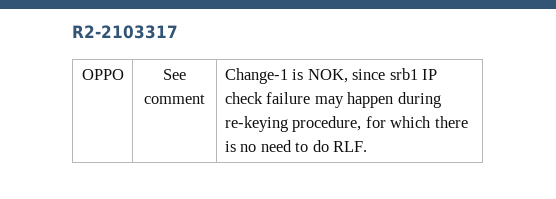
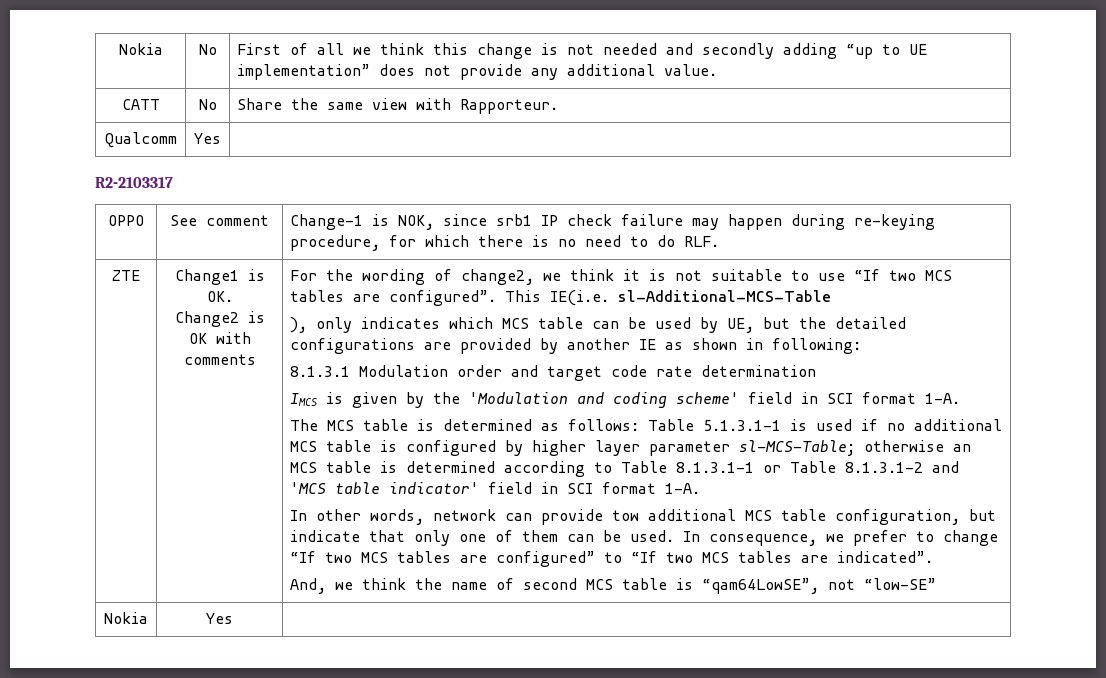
+ Nokia | No | First of all we think this change is not needed and secondly adding “up to UE implementation” does not provide any additional value.
+ CATT | No | Share the same view with Rapporteur.
+ Qualcomm | Yes |
+ ZTE | Change1 is OK.
+ Change2 is OK with comments | For the wording of change2, we think it is not suitable to use “If two MCS tables are configured”. This IE(i.e. sl-Additional-MCS-Table
+ ), only indicates which MCS table can be used by UE, but the detailed configurations are provided by another IE as shown in following:
+ 8.1.3.1 Modulation order and target code rate determination
+ IMCS is given by the 'Modulation and coding scheme' field in SCI format 1-A.
+ The MCS table is determined as follows: Table 5.1.3.1-1 is used if no additional MCS table is configured by higher layer parameter sl-MCS-Table; otherwise an MCS table is determined according to Table 8.1.3.1-1 or Table 8.1.3.1-2 and 'MCS table indicator' field in SCI format 1-A.
+ In other words, network can provide tow additional MCS table configuration, but indicate that only one of them can be used. In consequence, we prefer to change “If two MCS tables are configured” to “If two MCS tables are indicated”.
+ And, we think the name of second MCS table is “qam64LowSE”, not “low-SE”
+ Nokia | Yes |

